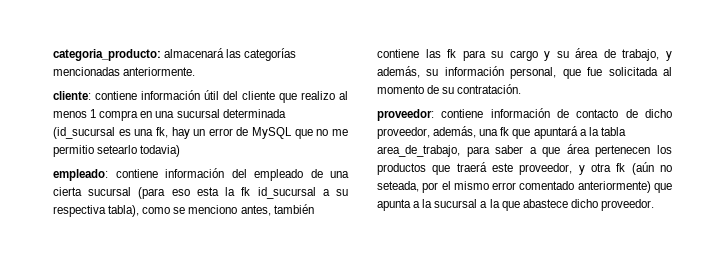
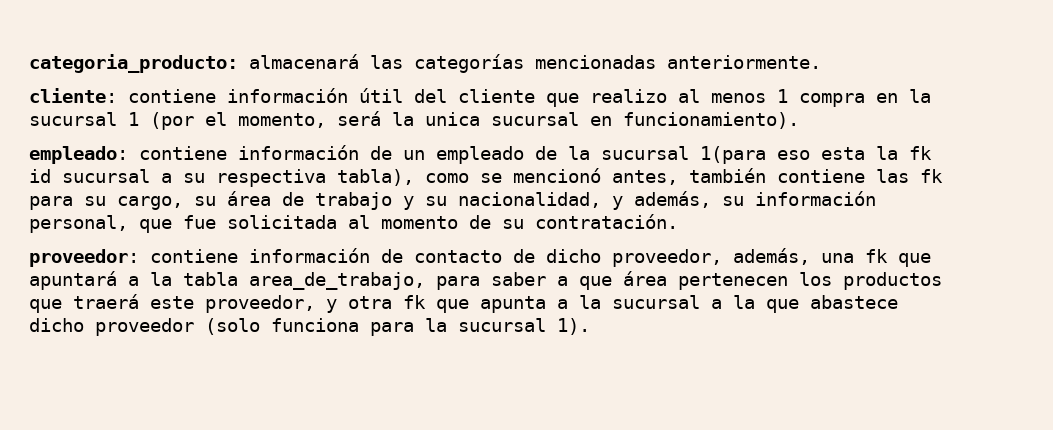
- cliente: contiene información útil del cliente que realizo al menos 1 compra en una sucursal determinada (id_sucursal es una fk, hay un error de MySQL que no me permitio setearlo todavia)
- empleado: contiene información del empleado de una cierta sucursal (para eso esta la fk id_sucursal a su respectiva tabla), como se menciono antes, también contiene las fk para su cargo y su área de trabajo, y además, su información personal, que fue solicitada al momento de su contratación.
+ cliente: contiene información útil del cliente que realizo al menos 1 compra en la sucursal 1 (por el momento, será la unica sucursal en funcionamiento).
+ empleado: contiene información de un empleado de la sucursal 1(para eso esta la fk id sucursal a su respectiva tabla), como se mencionó antes, también contiene las fk para su cargo, su área de trabajo y su nacionalidad, y además, su información personal, que fue solicitada al momento de su contratación.
- proveedor: contiene información de contacto de dicho proveedor, además, una fk que apuntará a la tabla area_de_trabajo, para saber a que área pertenecen los productos que traerá este proveedor, y otra fk (aún no seteada, por el mismo error comentado anteriormente) que apunta a la sucursal a la que abastece dicho proveedor.
+ proveedor: contiene información de contacto de dicho proveedor, además, una fk que apuntará a la tabla area_de_trabajo, para saber a que área pertenecen los productos que traerá este proveedor, y otra fk que apunta a la sucursal a la que abastece dicho proveedor (solo funciona para la sucursal 1).

